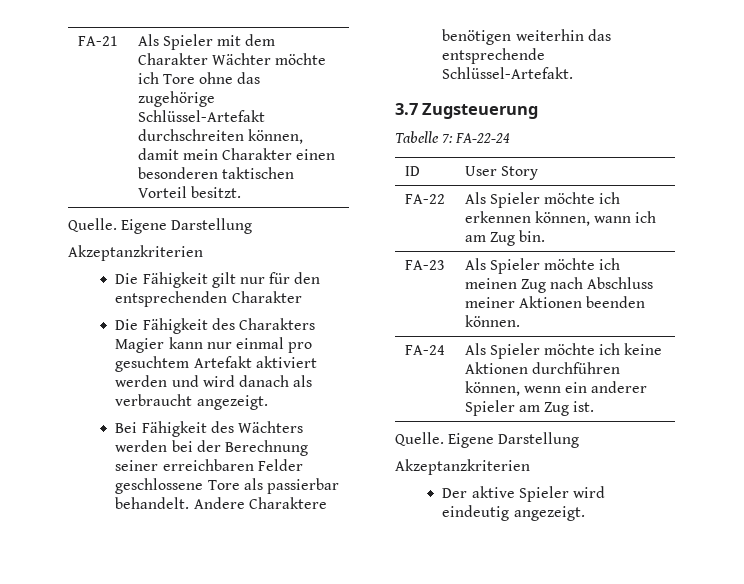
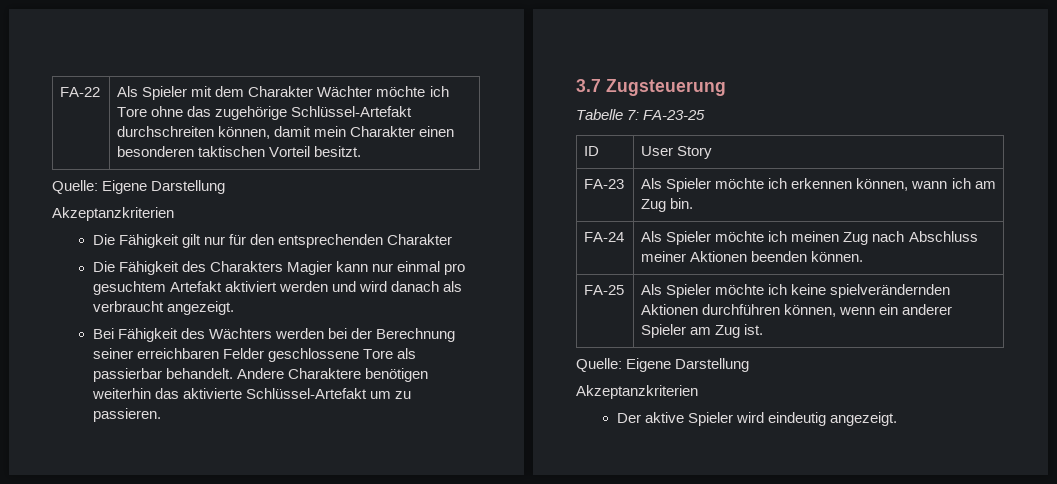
- FA-21 | Als Spieler mit dem Charakter Wächter möchte ich Tore ohne das zugehörige Schlüssel-Artefakt durchschreiten können, damit mein Charakter einen besonderen taktischen Vorteil besitzt.
- Quelle. Eigene Darstellung
+ FA-22 | Als Spieler mit dem Charakter Wächter möchte ich Tore ohne das zugehörige Schlüssel-Artefakt durchschreiten können, damit mein Charakter einen besonderen taktischen Vorteil besitzt.
+ Quelle: Eigene Darstellung
- Andere Charaktere benötigen weiterhin das entsprechende Schlüssel-Artefakt.
+ Andere Charaktere benötigen weiterhin das aktivierte Schlüssel-Artefakt um zu passieren.
- Tabelle 7: FA-22-24
+ Tabelle 7: FA-23-25
- FA-22 | Als Spieler möchte ich erkennen können, wann ich am Zug bin.
+ FA-23 | Als Spieler möchte ich erkennen können, wann ich am Zug bin.
- FA-23 | Als Spieler möchte ich meinen Zug nach Abschluss meiner Aktionen beenden können.
+ FA-24 | Als Spieler möchte ich meinen Zug nach Abschluss meiner Aktionen beenden können.
- FA-24 | Als Spieler möchte ich keine Aktionen durchführen können, wenn ein anderer Spieler am Zug ist.
- Quelle. Eigene Darstellung
+ FA-25 | Als Spieler möchte ich keine spielverändernden Aktionen durchführen können, wenn ein anderer Spieler am Zug ist.
+ Quelle: Eigene Darstellung

